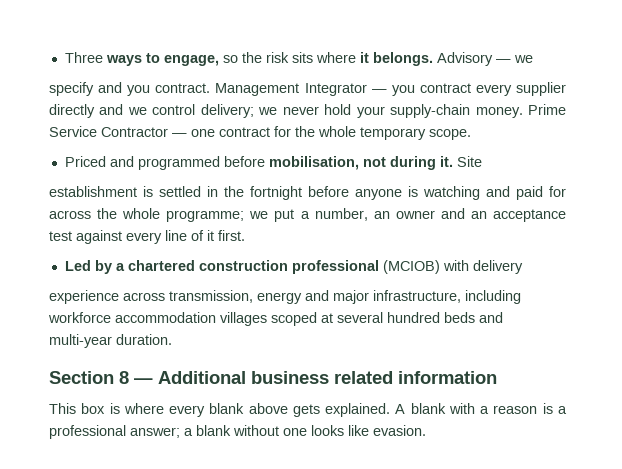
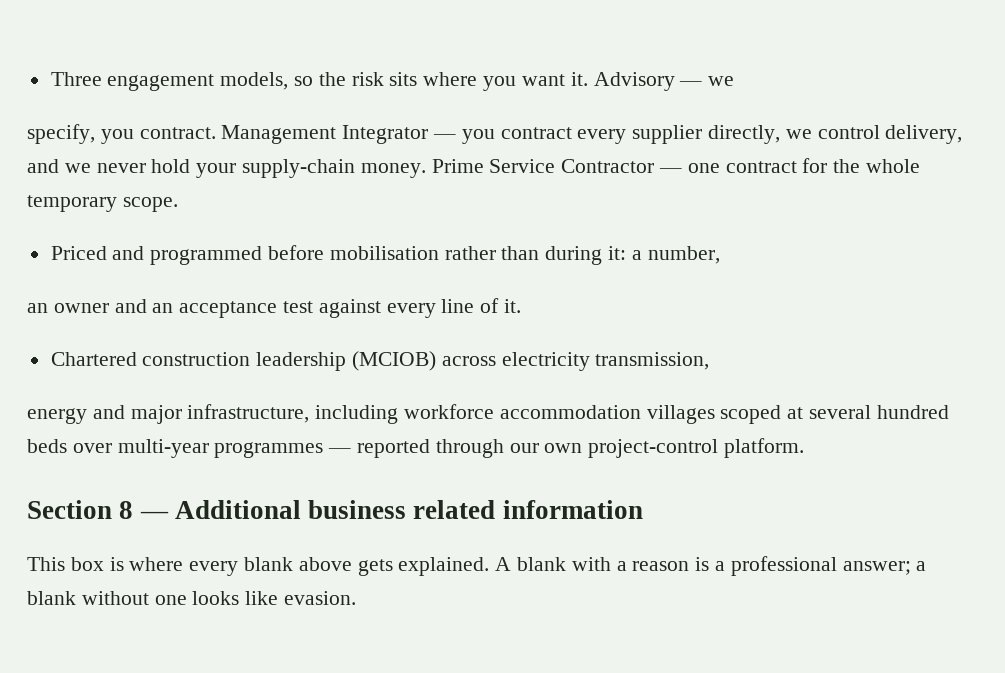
- Three ways to engage, so the risk sits where it belongs.
+ Three engagement models, so the risk sits where you want it.
- specify and you contract.
+ specify, you contract.
- Management Integrator — you contract every supplier directly and we control delivery; we never hold your supply-chain money.
+ Management Integrator — you contract every supplier directly, we control delivery, and we never hold your supply-chain money.
- Priced and programmed before mobilisation, not during it. Site
- establishment is settled in the fortnight before anyone is watching and paid for across the whole programme; we put a number, an owner and an acceptance test against every line of it first.
- Led by a chartered construction professional (MCIOB) with delivery
- experience across transmission, energy and major infrastructure, including workforce accommodation villages scoped at several hundred beds and multi-year duration.
+ Priced and programmed before mobilisation rather than during it: a number,
+ an owner and an acceptance test against every line of it.
+ Chartered construction leadership (MCIOB) across electricity transmission,
+ energy and major infrastructure, including workforce accommodation villages scoped at several hundred beds over multi-year programmes — reported through our own project-control platform.

